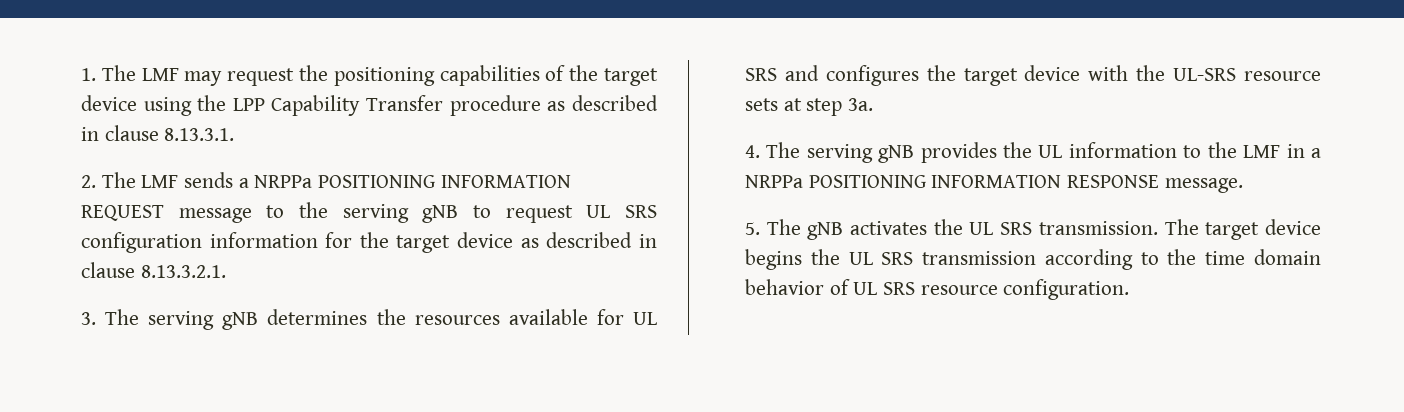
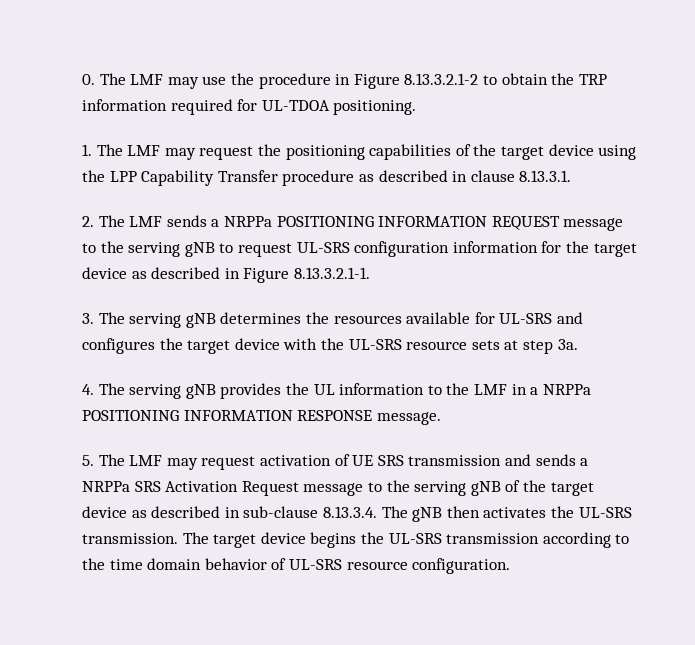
+ 0. The LMF may use the procedure in Figure 8.13.3.2.1-2 to obtain the TRP information required for UL-TDOA positioning.
- 2. The LMF sends a NRPPa POSITIONING INFORMATION REQUEST message to the serving gNB to request UL SRS configuration information for the target device as described in clause 8.13.3.2.1.
+ 2. The LMF sends a NRPPa POSITIONING INFORMATION REQUEST message to the serving gNB to request UL-SRS configuration information for the target device as described in Figure 8.13.3.2.1-1.
- 3. The serving gNB determines the resources available for UL SRS and configures the target device with the UL-SRS resource sets at step 3a.
+ 3. The serving gNB determines the resources available for UL-SRS and configures the target device with the UL-SRS resource sets at step 3a.
- 5. The gNB activates the UL SRS transmission.
+ 5. The LMF may request activation of UE SRS transmission and sends a NRPPa SRS Activation Request message to the serving gNB of the target device as described in sub-clause 8.13.3.4. The gNB then activates the UL-SRS transmission.
- The target device begins the UL SRS transmission according to the time domain behavior of UL SRS resource configuration.
+ The target device begins the UL-SRS transmission according to the time domain behavior of UL-SRS resource configuration.

